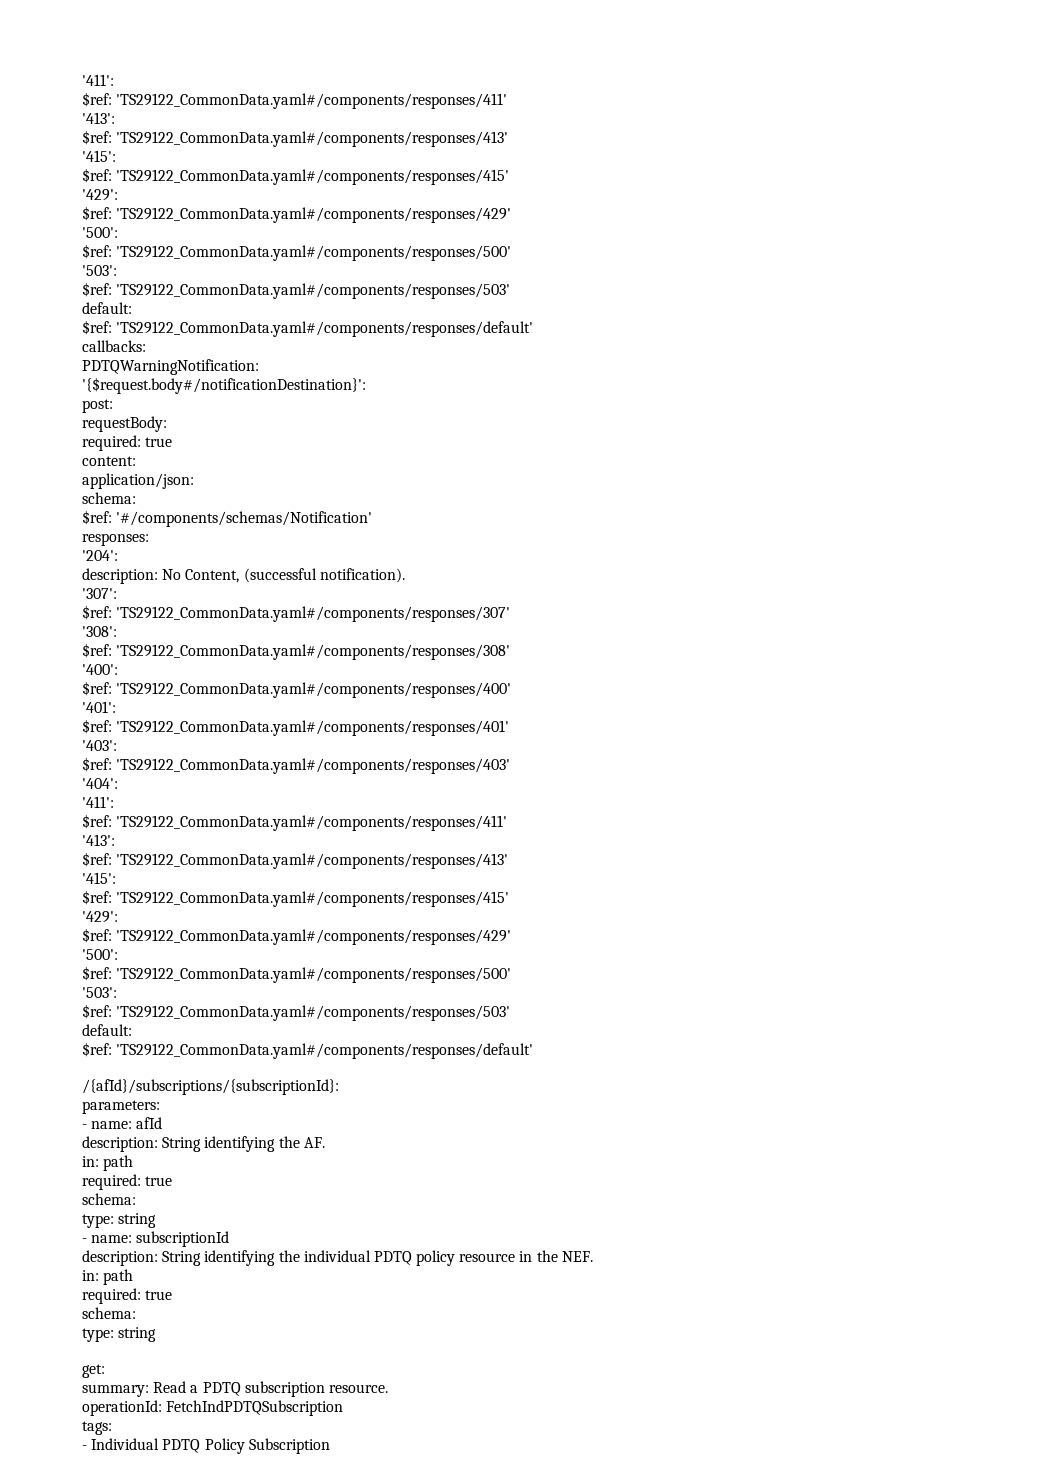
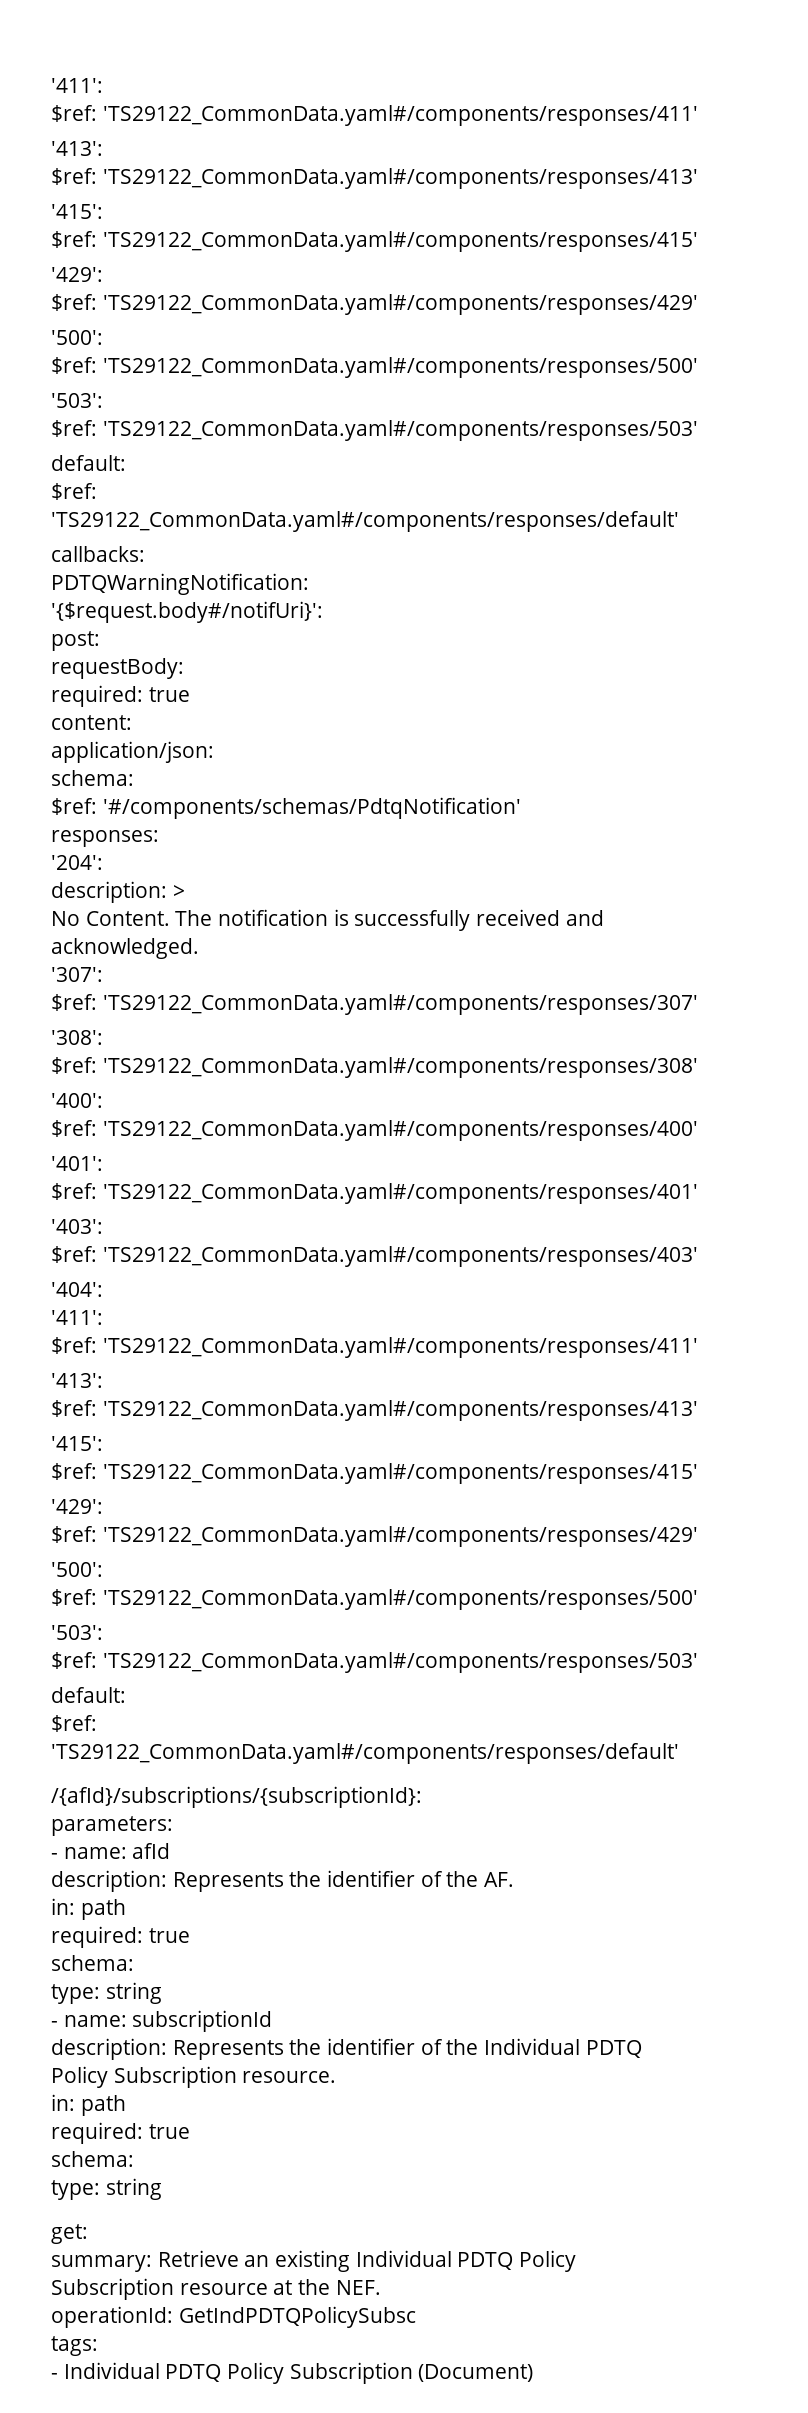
- '{$request.body#/notificationDestination}':
+ '{$request.body#/notifUri}':
- $ref: '#/components/schemas/Notification'
+ $ref: '#/components/schemas/PdtqNotification'
- description: No Content, (successful notification).
+ description: >
+ No Content. The notification is successfully received and acknowledged.
- description: String identifying the AF.
+ description: Represents the identifier of the AF.
- description: String identifying the individual PDTQ policy resource in the NEF.
+ description: Represents the identifier of the Individual PDTQ Policy Subscription resource.
- summary: Read a PDTQ subscription resource.
+ summary: Retrieve an existing Individual PDTQ Policy Subscription resource at the NEF.
- operationId: FetchIndPDTQSubscription
+ operationId: GetIndPDTQPolicySubsc
- - Individual PDTQ Policy Subscription
+ - Individual PDTQ Policy Subscription (Document)

